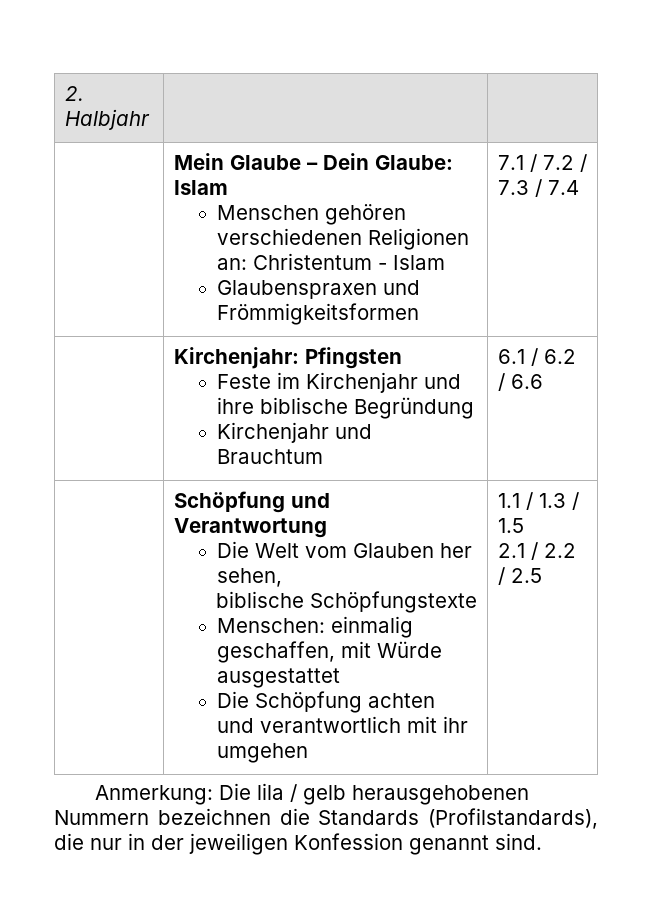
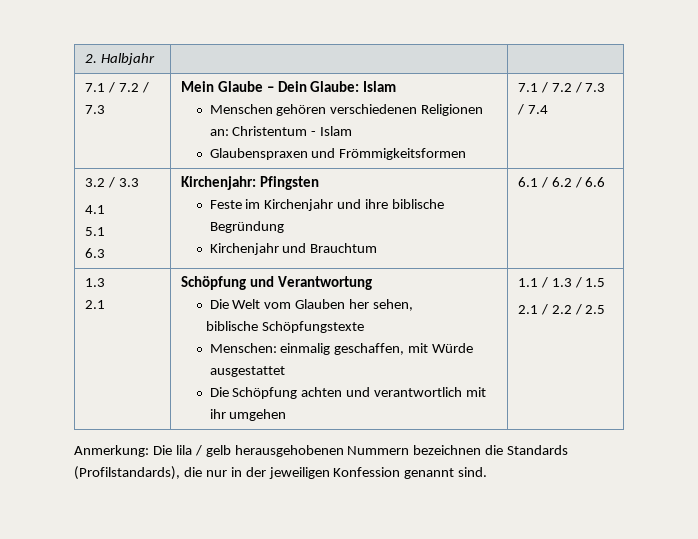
- | Mein Glaube – Dein Glaube: Islam
+ 7.1 / 7.2 / 7.3 | Mein Glaube – Dein Glaube: Islam
- | Kirchenjahr: Pfingsten
+ 3.2 / 3.3
+ 4.1
+ 5.1
+ 6.3 | Kirchenjahr: Pfingsten
  Feste im Kirchenjahr und ihre biblische Begründung
  Kirchenjahr und Brauchtum | 6.1 / 6.2 / 6.6
- | Schöpfung und Verantwortung
+ 1.3
+ 2.1 | Schöpfung und Verantwortung

